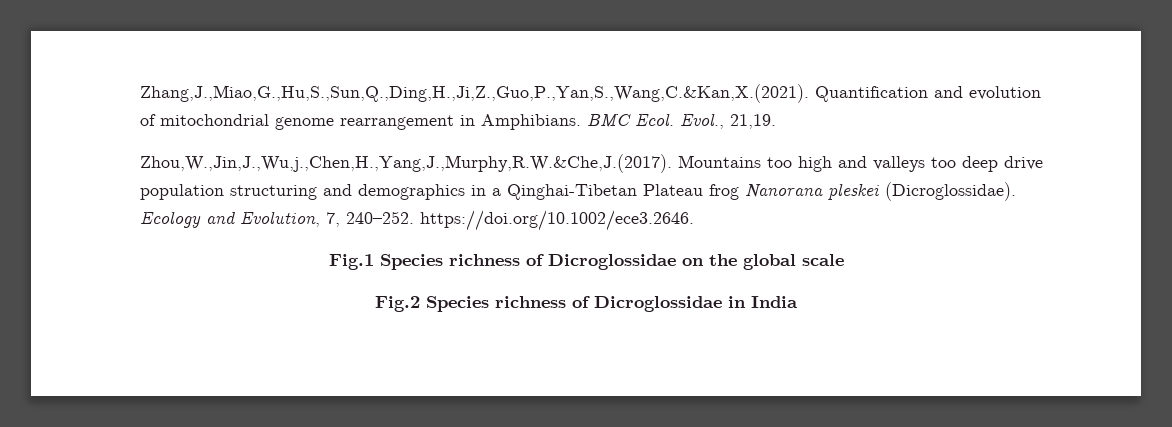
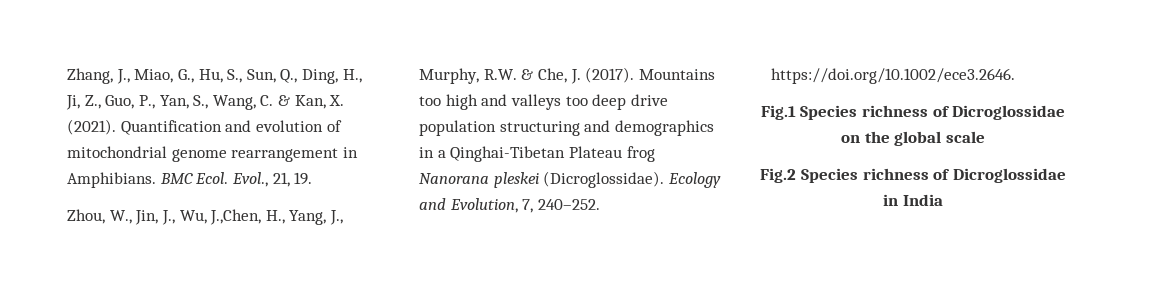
- Zhang,J.,Miao,G.,Hu,S.,Sun,Q.,Ding,H.,Ji,Z.,Guo,P.,Yan,S.,Wang,C.&Kan,X.(2021). Quantification and evolution of mitochondrial genome rearrangement in Amphibians.
+ Zhang, J., Miao, G., Hu, S., Sun, Q., Ding, H., Ji, Z., Guo, P., Yan, S., Wang, C. & Kan, X. (2021). Quantification and evolution of mitochondrial genome rearrangement in Amphibians.
- Evol., 21,19.
- Zhou,W.,Jin,J.,Wu,j.,Chen,H.,Yang,J.,Murphy,R.W.&Che,J.(2017). Mountains too high and valleys too deep drive population structuring and demographics in a Qinghai-Tibetan Plateau frog Nanorana pleskei (Dicroglossidae).
+ Evol., 21, 19.
+ Zhou, W., Jin, J., Wu, J.,Chen, H., Yang, J., Murphy, R.W. & Che, J. (2017). Mountains too high and valleys too deep drive population structuring and demographics in a Qinghai-Tibetan Plateau frog Nanorana pleskei (Dicroglossidae).

